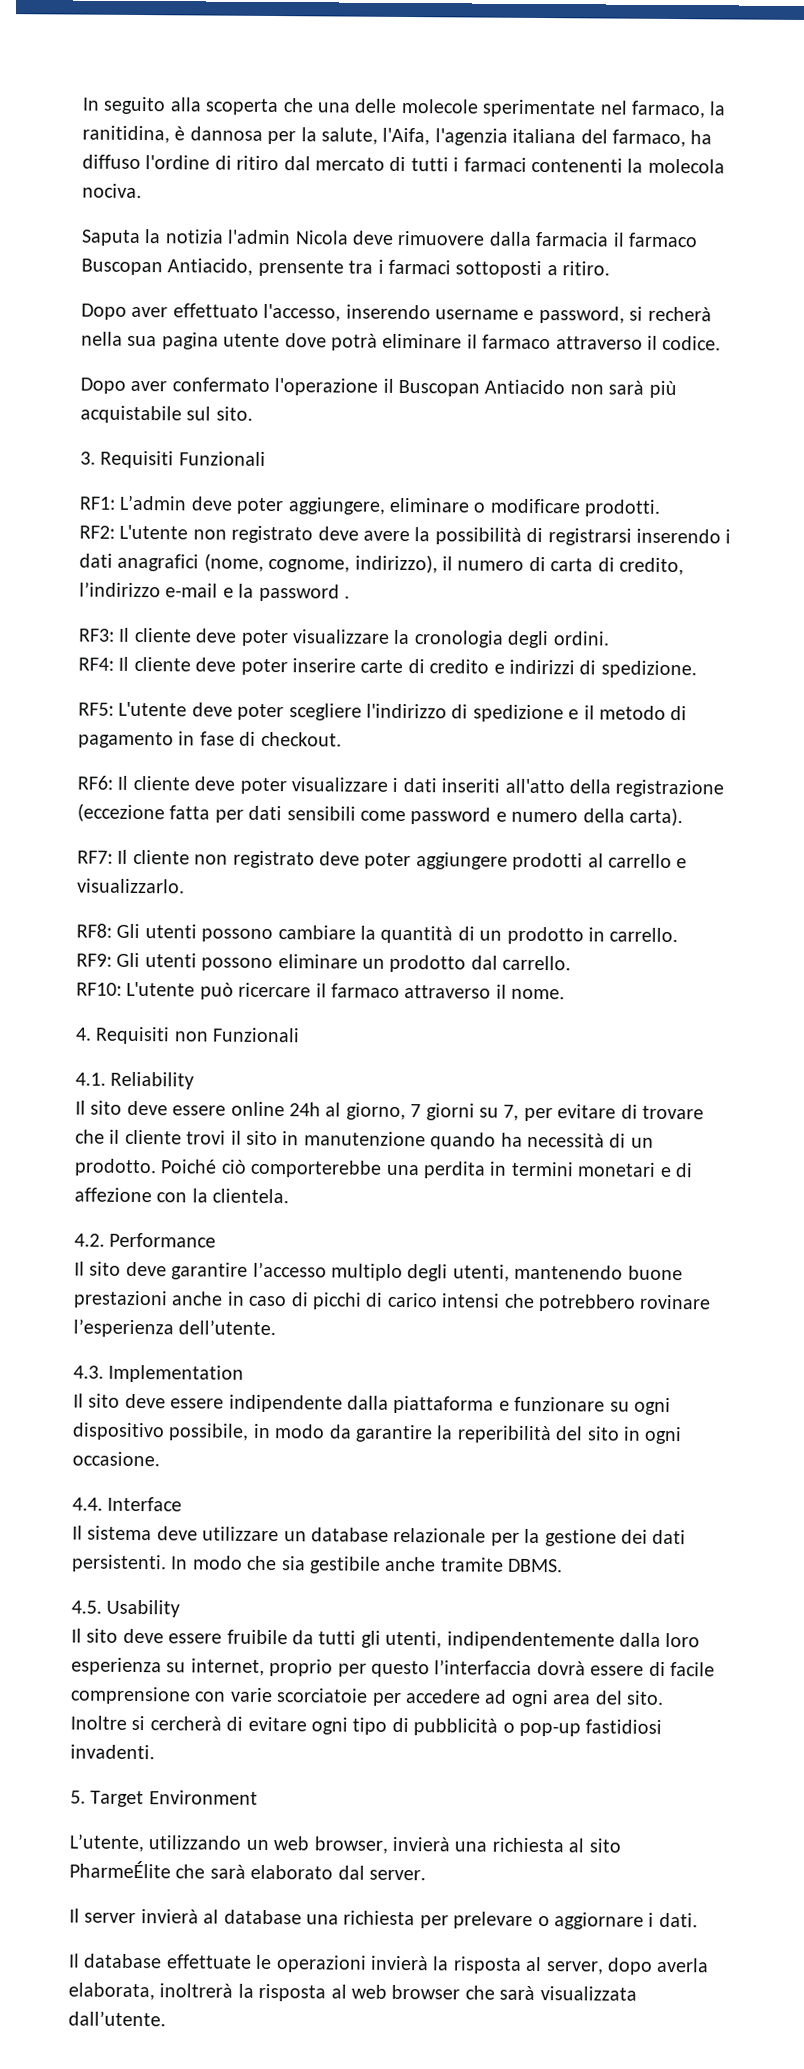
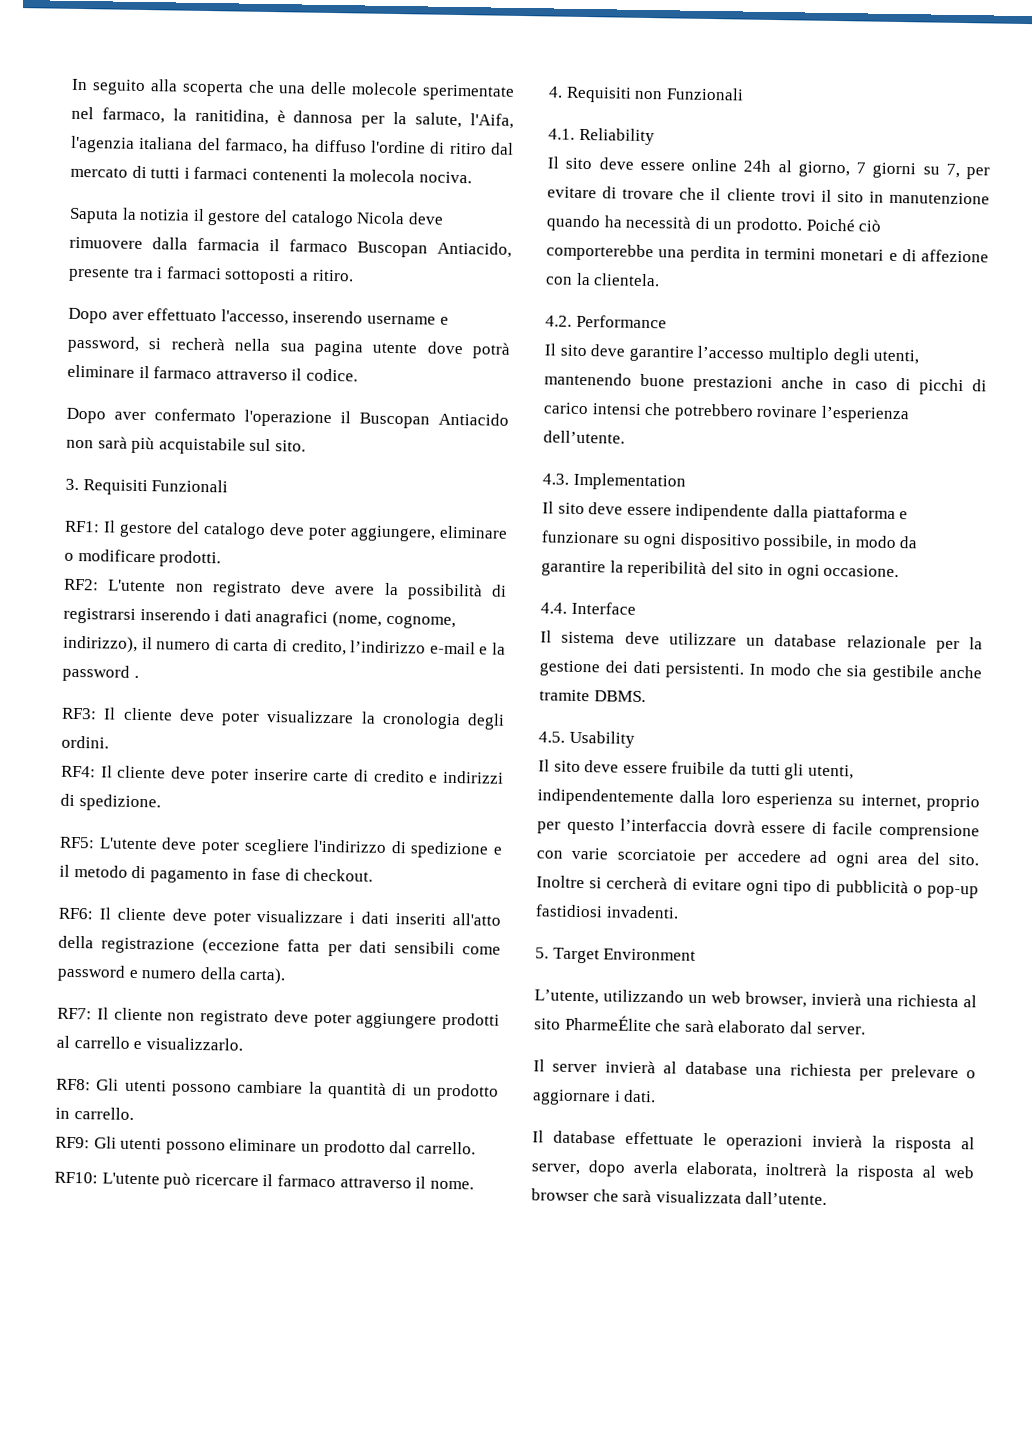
- Saputa la notizia l'admin Nicola deve rimuovere dalla farmacia il farmaco Buscopan Antiacido, prensente tra i farmaci sottoposti a ritiro.
+ Saputa la notizia il gestore del catalogo Nicola deve rimuovere dalla farmacia il farmaco Buscopan Antiacido, presente tra i farmaci sottoposti a ritiro.
- RF1: L’admin deve poter aggiungere, eliminare o modificare prodotti.
+ RF1: Il gestore del catalogo deve poter aggiungere, eliminare o modificare prodotti.

